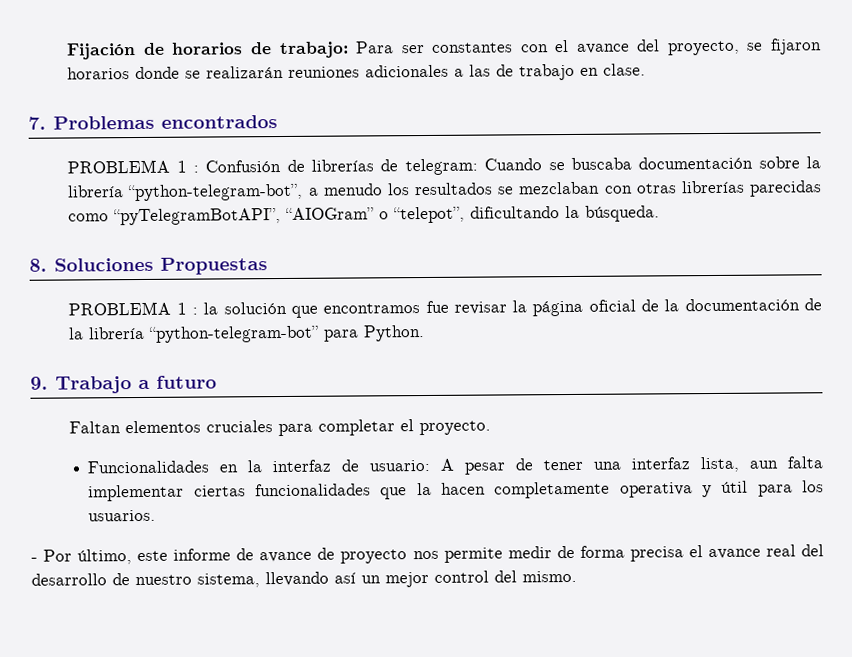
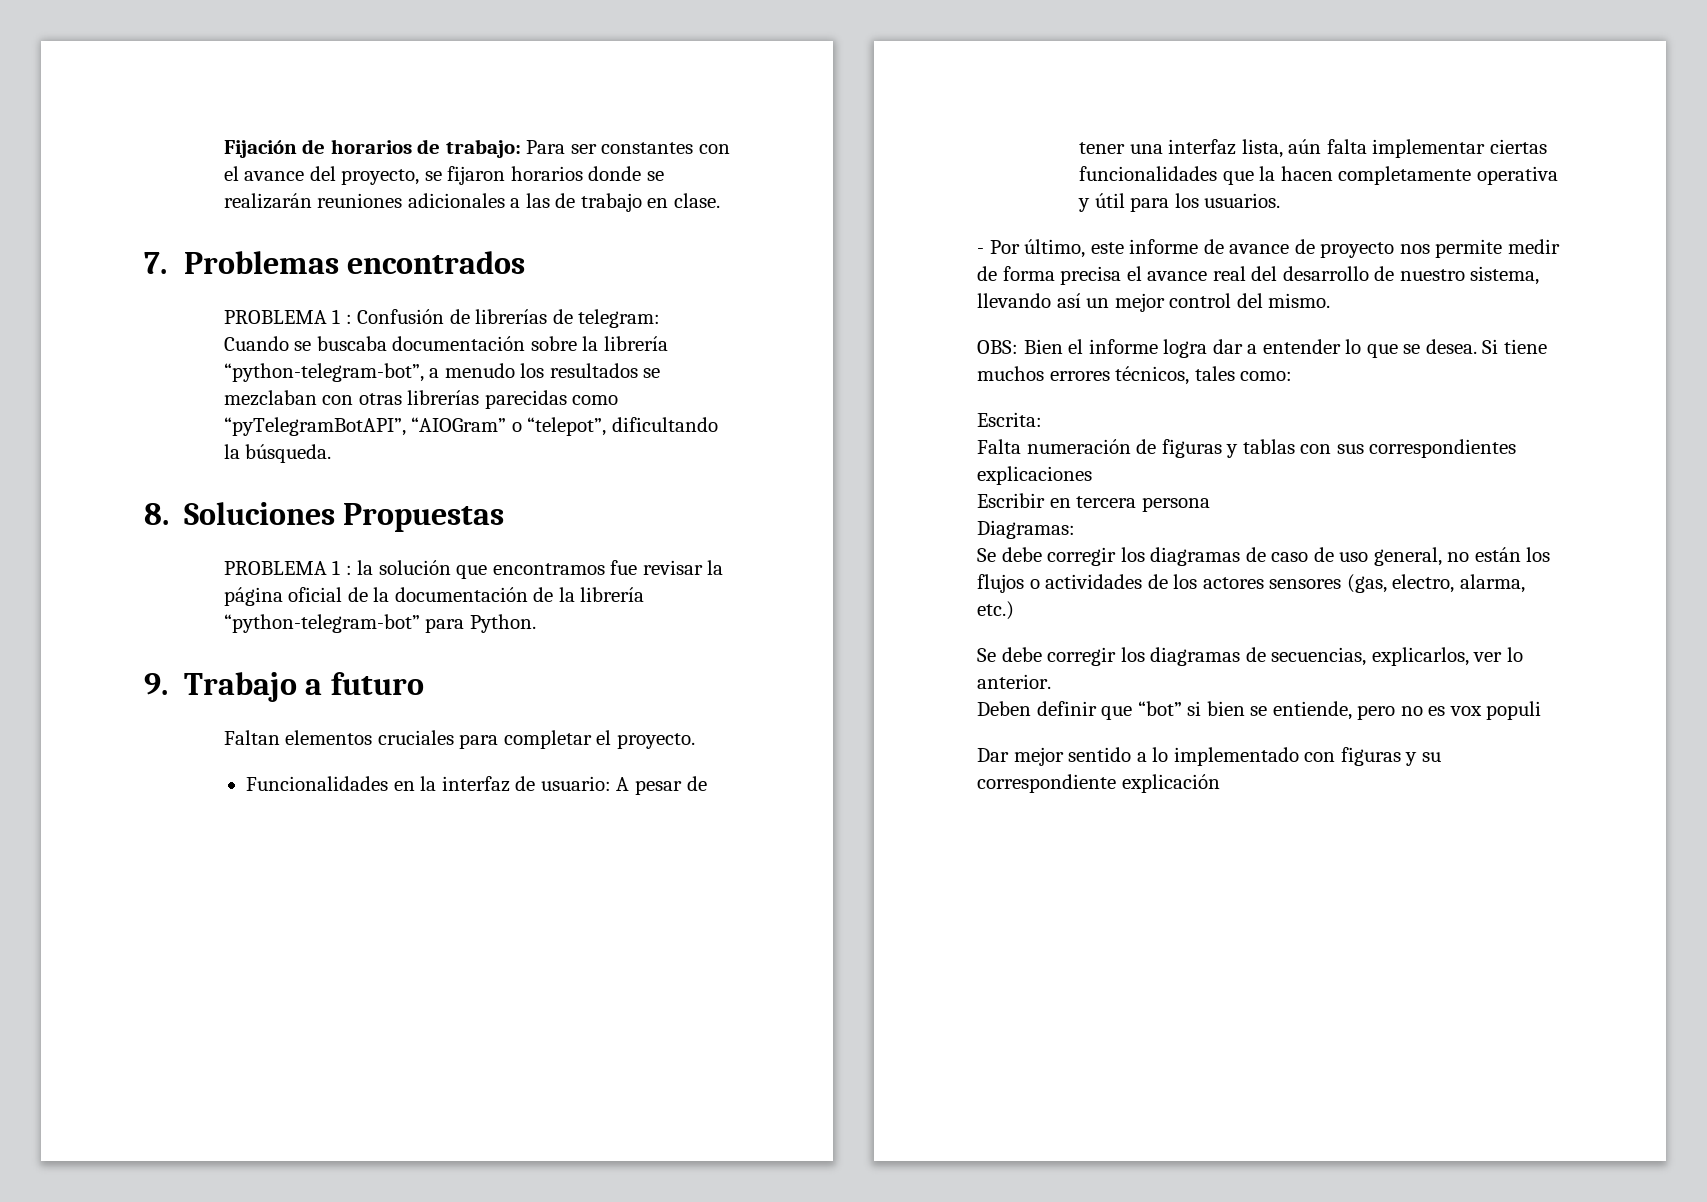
- Funcionalidades en la interfaz de usuario: A pesar de tener una interfaz lista, aun falta implementar ciertas funcionalidades que la hacen completamente operativa y útil para los usuarios.
+ Funcionalidades en la interfaz de usuario: A pesar de tener una interfaz lista, aún falta implementar ciertas funcionalidades que la hacen completamente operativa y útil para los usuarios.
+ OBS: Bien el informe logra dar a entender lo que se desea. Si tiene muchos errores técnicos, tales como:
+ Escrita:
+ Falta numeración de figuras y tablas con sus correspondientes explicaciones
+ Escribir en tercera persona
+ Diagramas:
+ Se debe corregir los diagramas de caso de uso general, no están los flujos o actividades de los actores sensores (gas, electro, alarma, etc.)
+ Se debe corregir los diagramas de secuencias, explicarlos, ver lo anterior.
+ Deben definir que “bot” si bien se entiende, pero no es vox populi
+ Dar mejor sentido a lo implementado con figuras y su correspondiente explicación

